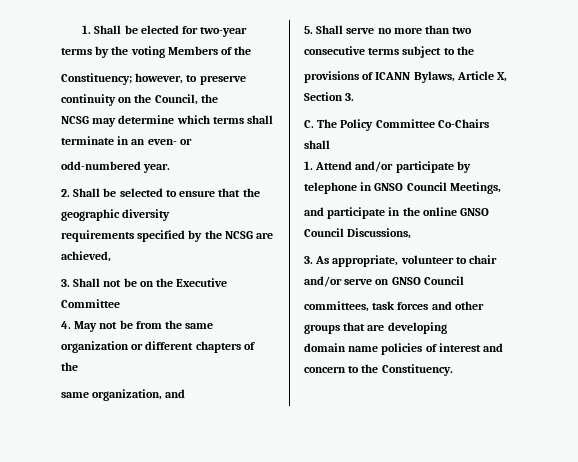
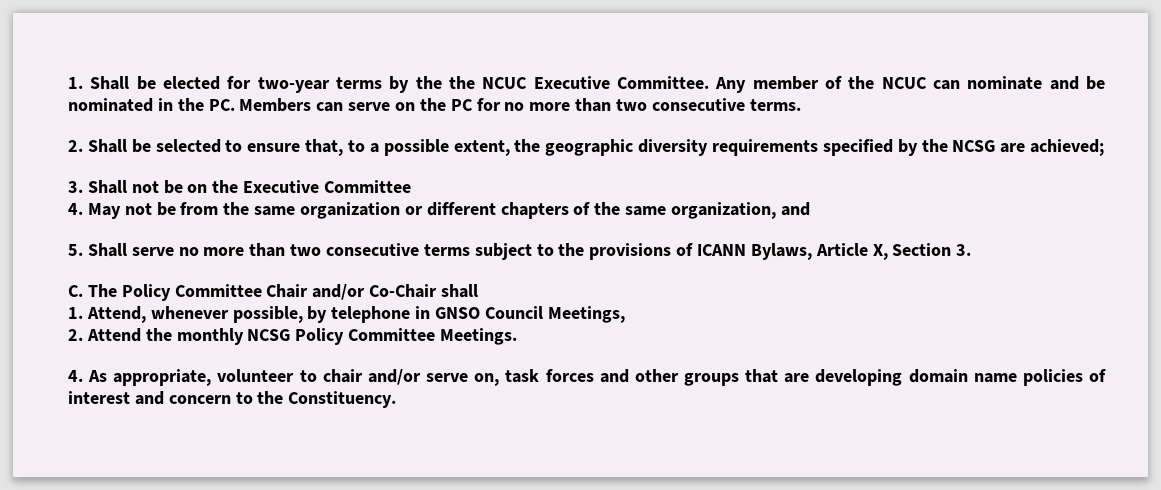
- 1. Shall be elected for two-year terms by the voting Members of the
- Constituency; however, to preserve continuity on the Council, the
- NCSG may determine which terms shall terminate in an even- or
- odd-numbered year.
+ 1. Shall be elected for two-year terms by the the NCUC Executive Committee. Any member of the NCUC can nominate and be nominated in the PC. Members can serve on the PC for no more than two consecutive terms.
- 2. Shall be selected to ensure that the geographic diversity
- requirements specified by the NCSG are achieved,
+ 2. Shall be selected to ensure that, to a possible extent, the geographic diversity requirements specified by the NCSG are achieved;
- 4. May not be from the same organization or different chapters of the
- same organization, and
+ 4. May not be from the same organization or different chapters of the same organization, and
- 5. Shall serve no more than two consecutive terms subject to the
- provisions of ICANN Bylaws, Article X, Section 3.
+ 5. Shall serve no more than two consecutive terms subject to the provisions of ICANN Bylaws, Article X, Section 3.
- C. The Policy Committee Co-Chairs shall
+ C. The Policy Committee Chair and/or Co-Chair shall
- 1. Attend and/or participate by telephone in GNSO Council Meetings,
+ 1. Attend, whenever possible, by telephone in GNSO Council Meetings,
- and participate in the online GNSO Council Discussions,
- 3. As appropriate, volunteer to chair and/or serve on GNSO Council
- committees, task forces and other groups that are developing
- domain name policies of interest and concern to the Constituency.
+ 2. Attend the monthly NCSG Policy Committee Meetings.
+ 4. As appropriate, volunteer to chair and/or serve on, task forces and other groups that are developing domain name policies of interest and concern to the Constituency.

